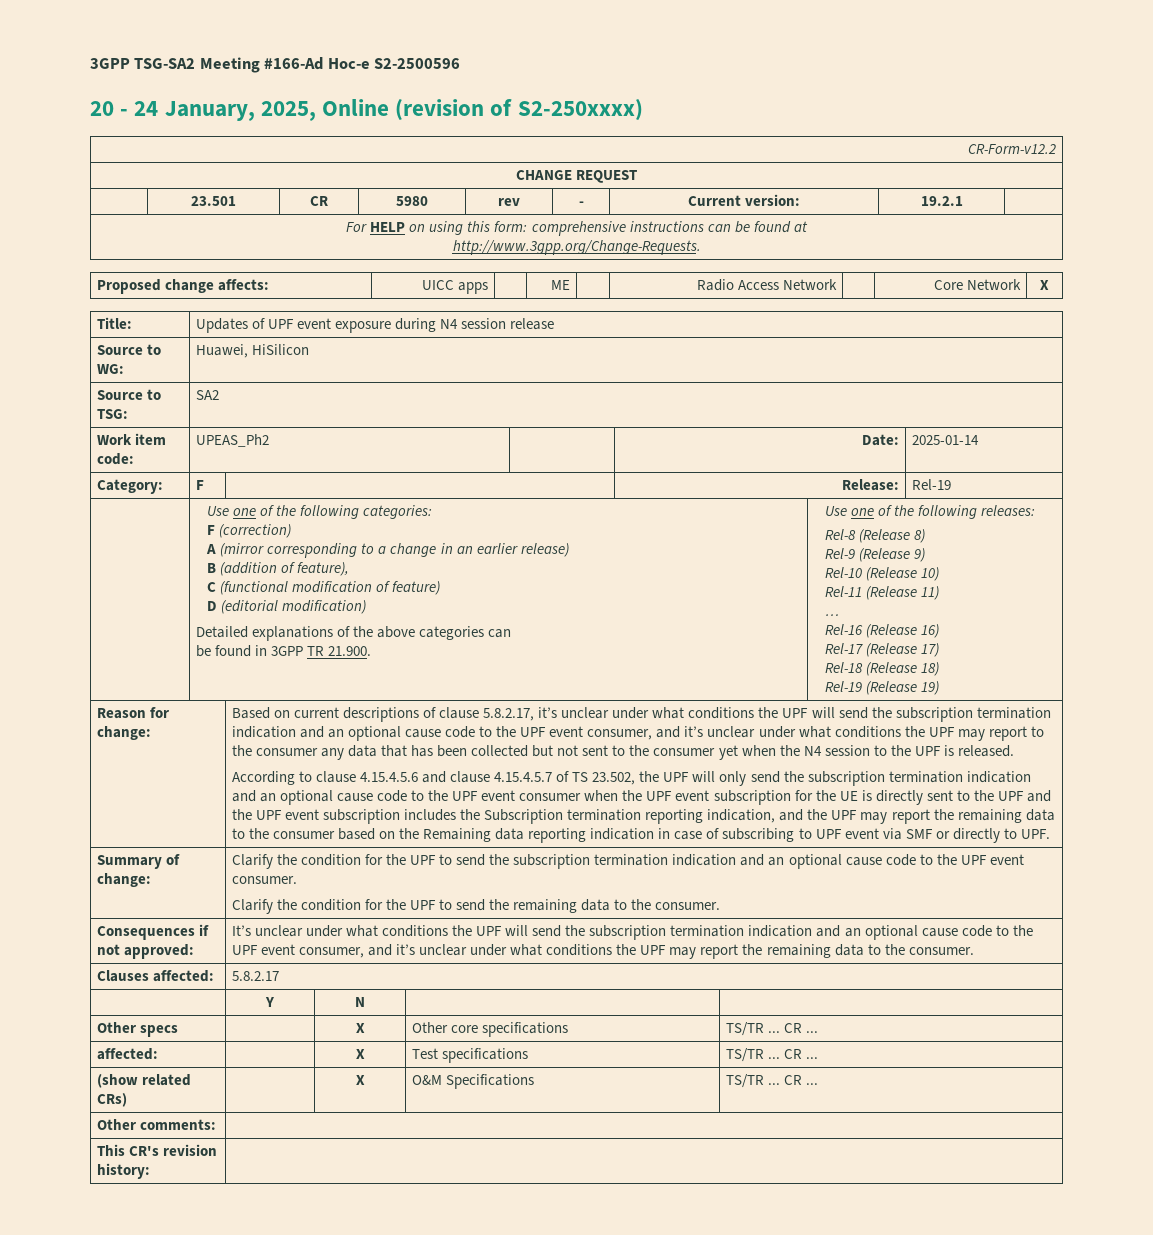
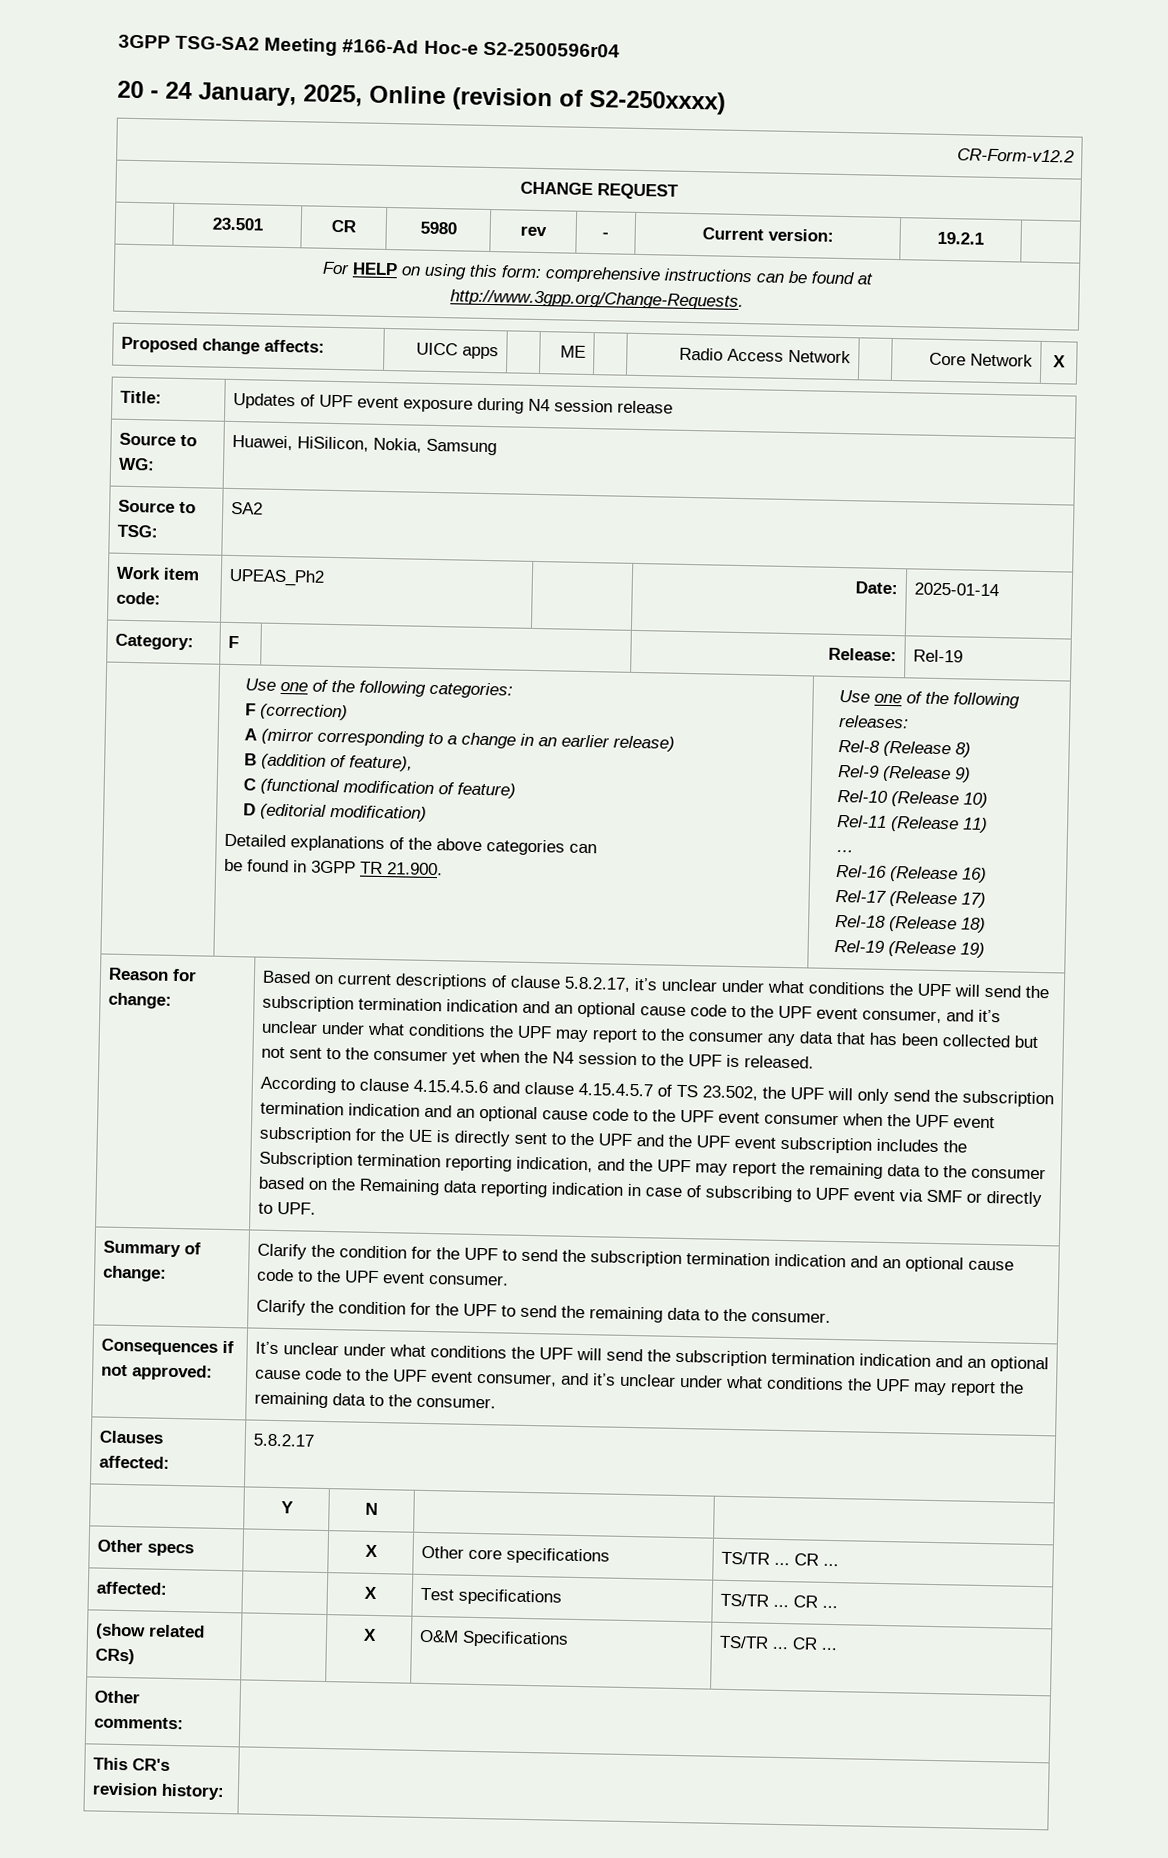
- 3GPP TSG-SA2 Meeting #166-Ad Hoc-e S2-2500596
+ 3GPP TSG-SA2 Meeting #166-Ad Hoc-e S2-2500596r04
- Source to WG: | Huawei, HiSilicon
+ Source to WG: | Huawei, HiSilicon, Nokia, Samsung

